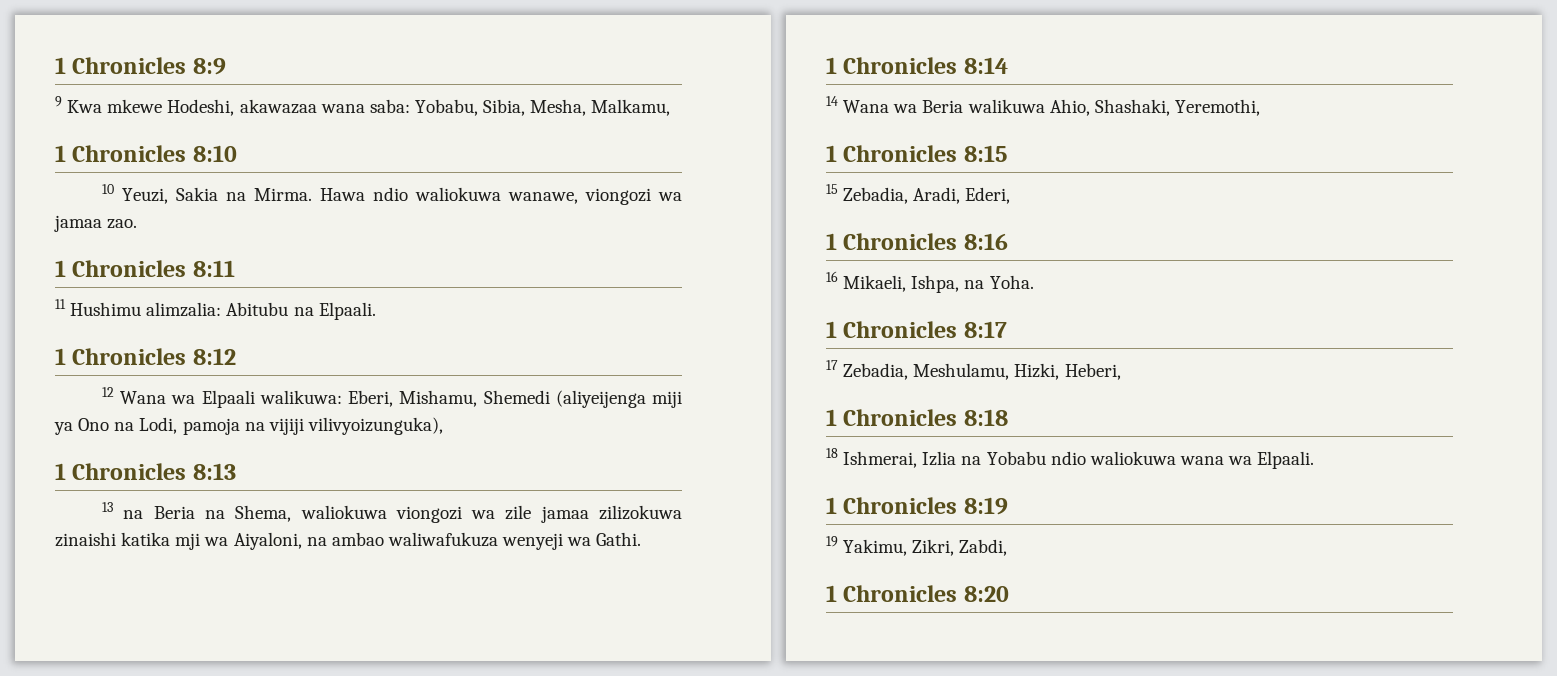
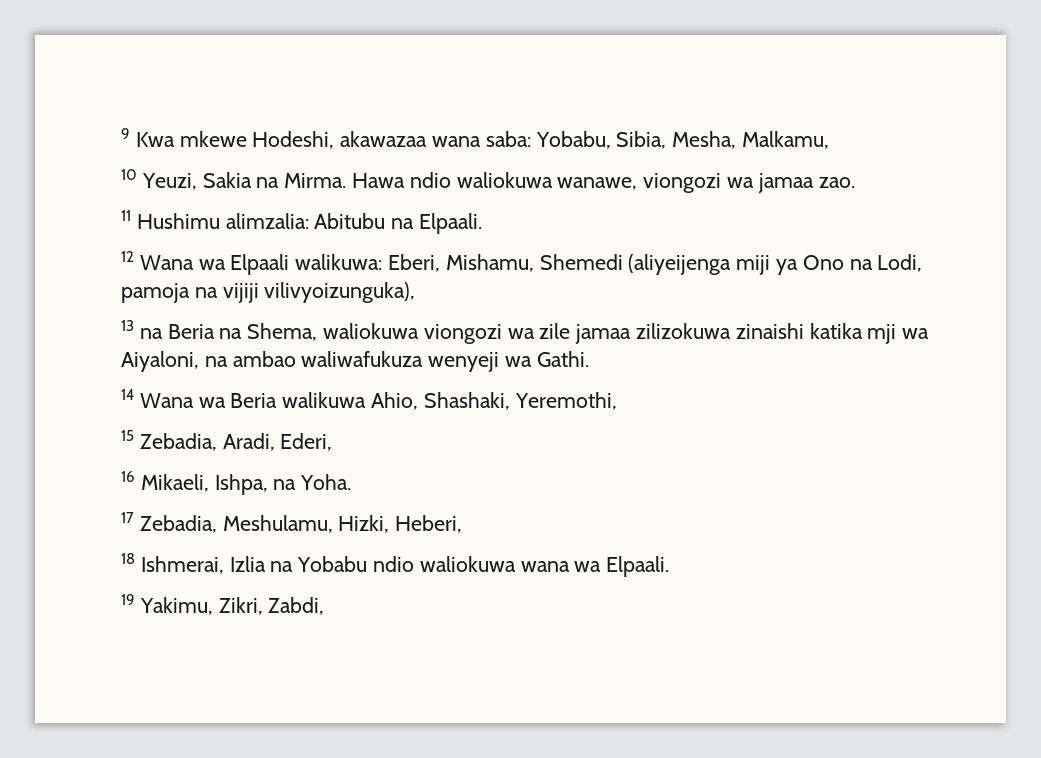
- 1 Chronicles 8:9
- 1 Chronicles 8:10
- 1 Chronicles 8:11
- 1 Chronicles 8:12
- 1 Chronicles 8:13
- 1 Chronicles 8:14
- 1 Chronicles 8:15
- 1 Chronicles 8:16
- 1 Chronicles 8:17
- 1 Chronicles 8:18
- 1 Chronicles 8:19
- 1 Chronicles 8:20

